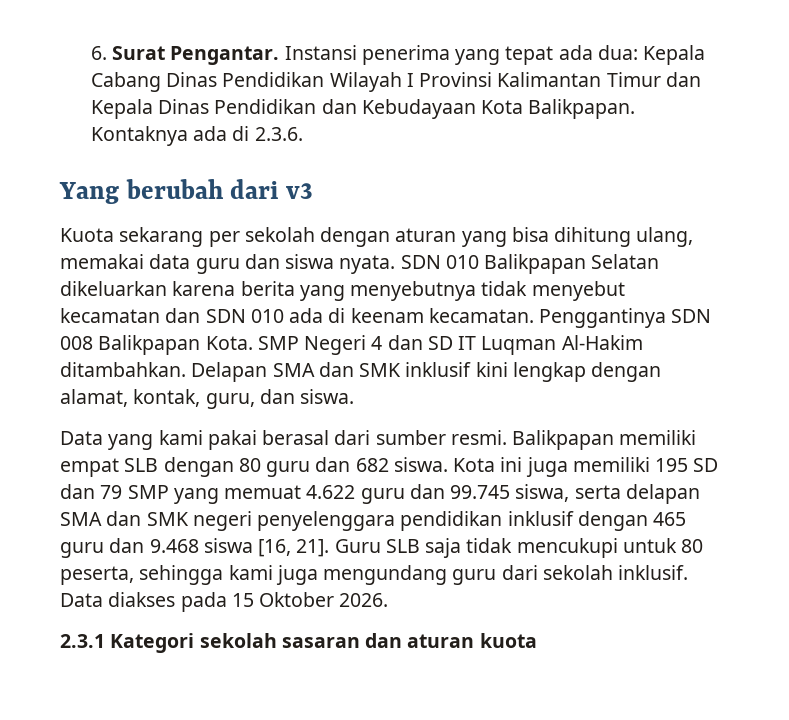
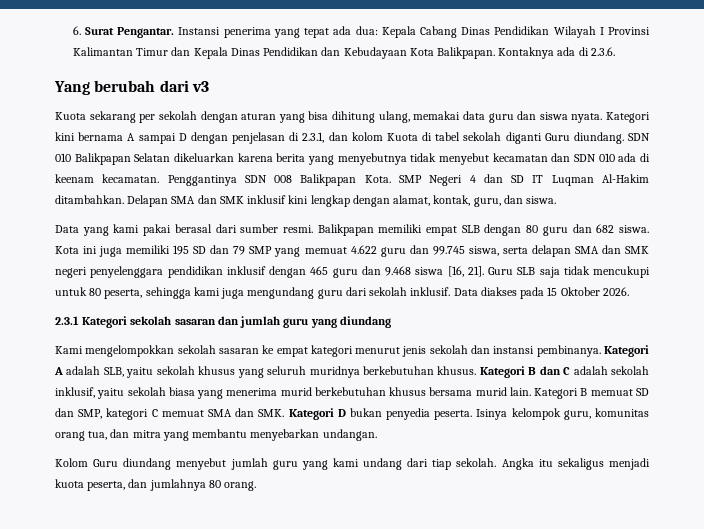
+ Kategori kini bernama A sampai D dengan penjelasan di 2.3.1, dan kolom Kuota di tabel sekolah diganti Guru diundang.
- 2.3.1 Kategori sekolah sasaran dan aturan kuota
+ 2.3.1 Kategori sekolah sasaran dan jumlah guru yang diundang
+ Kami mengelompokkan sekolah sasaran ke empat kategori menurut jenis sekolah dan instansi pembinanya. Kategori A adalah SLB, yaitu sekolah khusus yang seluruh muridnya berkebutuhan khusus. Kategori B dan C adalah sekolah inklusif, yaitu sekolah biasa yang menerima murid berkebutuhan khusus bersama murid lain. Kategori B memuat SD dan SMP, kategori C memuat SMA dan SMK. Kategori D bukan penyedia peserta. Isinya kelompok guru, komunitas orang tua, dan mitra yang membantu menyebarkan undangan.
+ Kolom Guru diundang menyebut jumlah guru yang kami undang dari tiap sekolah. Angka itu sekaligus menjadi kuota peserta, dan jumlahnya 80 orang.

